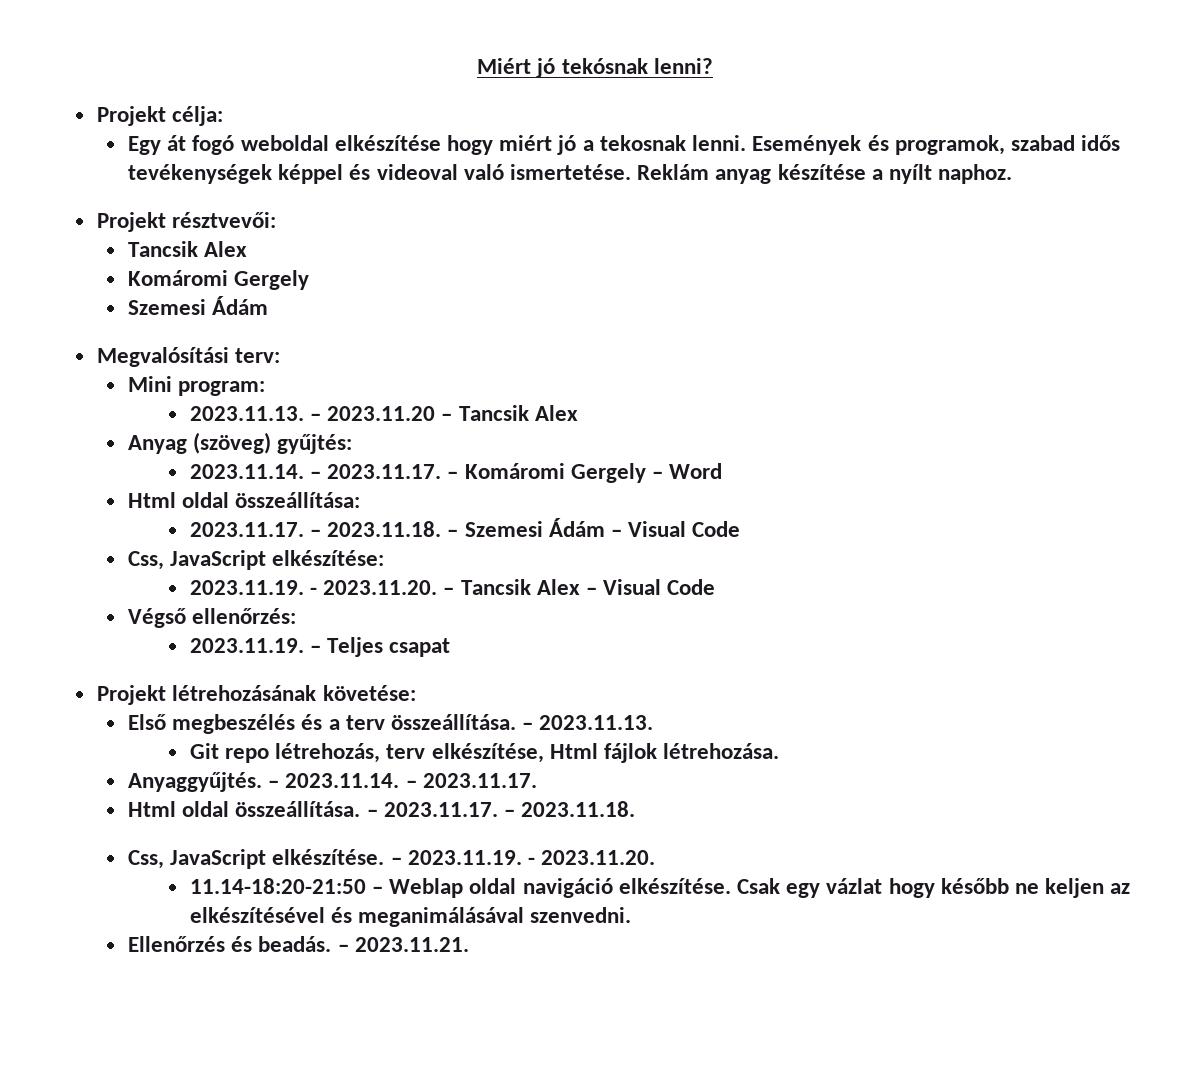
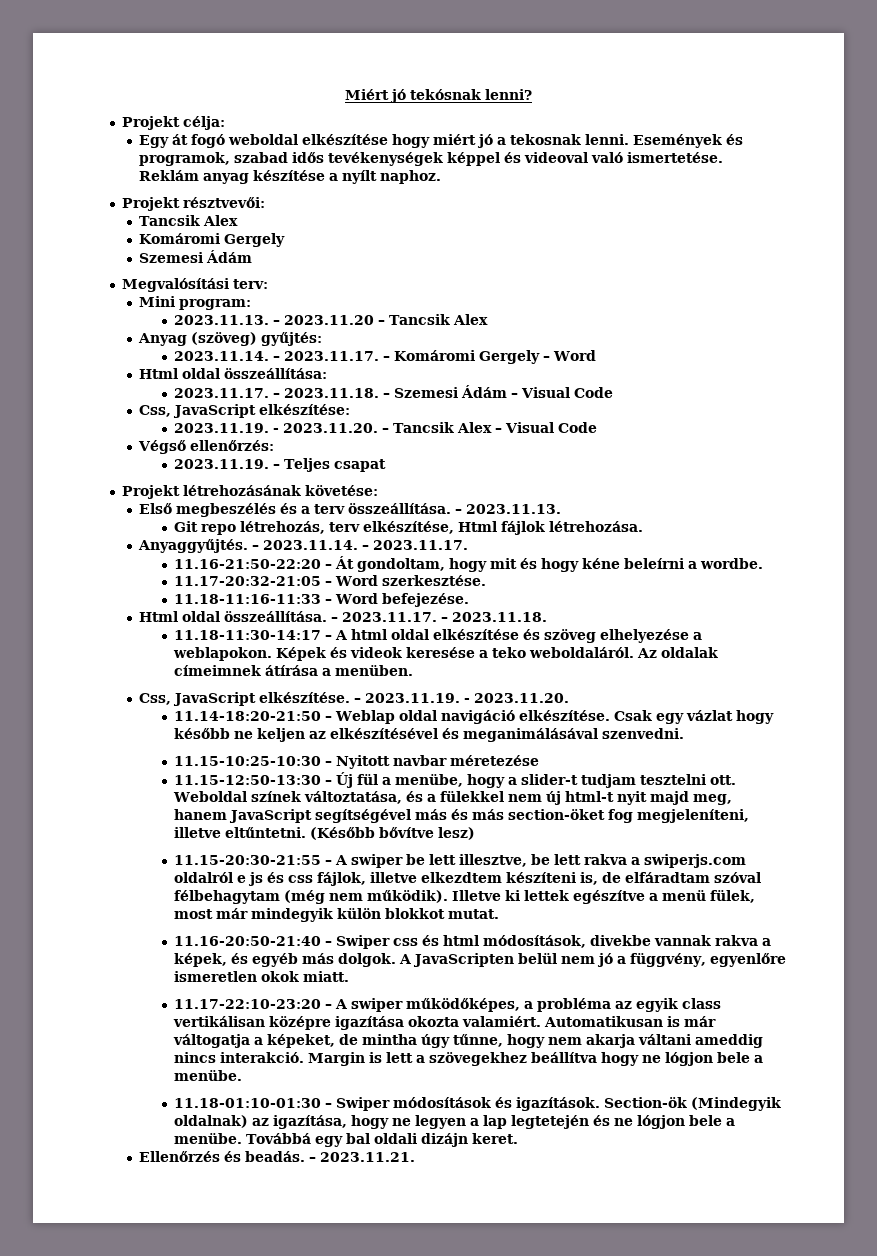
+ 11.16-21:50-22:20 – Át gondoltam, hogy mit és hogy kéne beleírni a wordbe.
+ 11.17-20:32-21:05 – Word szerkesztése.
+ 11.18-11:16-11:33 – Word befejezése.
+ 11.18-11:30-14:17 – A html oldal elkészítése és szöveg elhelyezése a weblapokon. Képek és videok keresése a teko weboldaláról. Az oldalak címeimnek átírása a menüben.
+ 11.15-10:25-10:30 – Nyitott navbar méretezése
+ 11.15-12:50-13:30 – Új fül a menübe, hogy a slider-t tudjam tesztelni ott. Weboldal színek változtatása, és a fülekkel nem új html-t nyit majd meg, hanem JavaScript segítségével más és más section-öket fog megjeleníteni, illetve eltűntetni. (Később bővítve lesz)
+ 11.15-20:30-21:55 – A swiper be lett illesztve, be lett rakva a swiperjs.com oldalról e js és css fájlok, illetve elkezdtem készíteni is, de elfáradtam szóval félbehagytam (még nem működik). Illetve ki lettek egészítve a menü fülek, most már mindegyik külön blokkot mutat.
+ 11.16-20:50-21:40 – Swiper css és html módosítások, divekbe vannak rakva a képek, és egyéb más dolgok. A JavaScripten belül nem jó a függvény, egyenlőre ismeretlen okok miatt.
+ 11.17-22:10-23:20 – A swiper működőképes, a probléma az egyik class vertikálisan középre igazítása okozta valamiért. Automatikusan is már váltogatja a képeket, de mintha úgy tűnne, hogy nem akarja váltani ameddig nincs interakció. Margin is lett a szövegekhez beállítva hogy ne lógjon bele a menübe.
+ 11.18-01:10-01:30 – Swiper módosítások és igazítások. Section-ök (Mindegyik oldalnak) az igazítása, hogy ne legyen a lap legtetején és ne lógjon bele a menübe. Továbbá egy bal oldali dizájn keret.

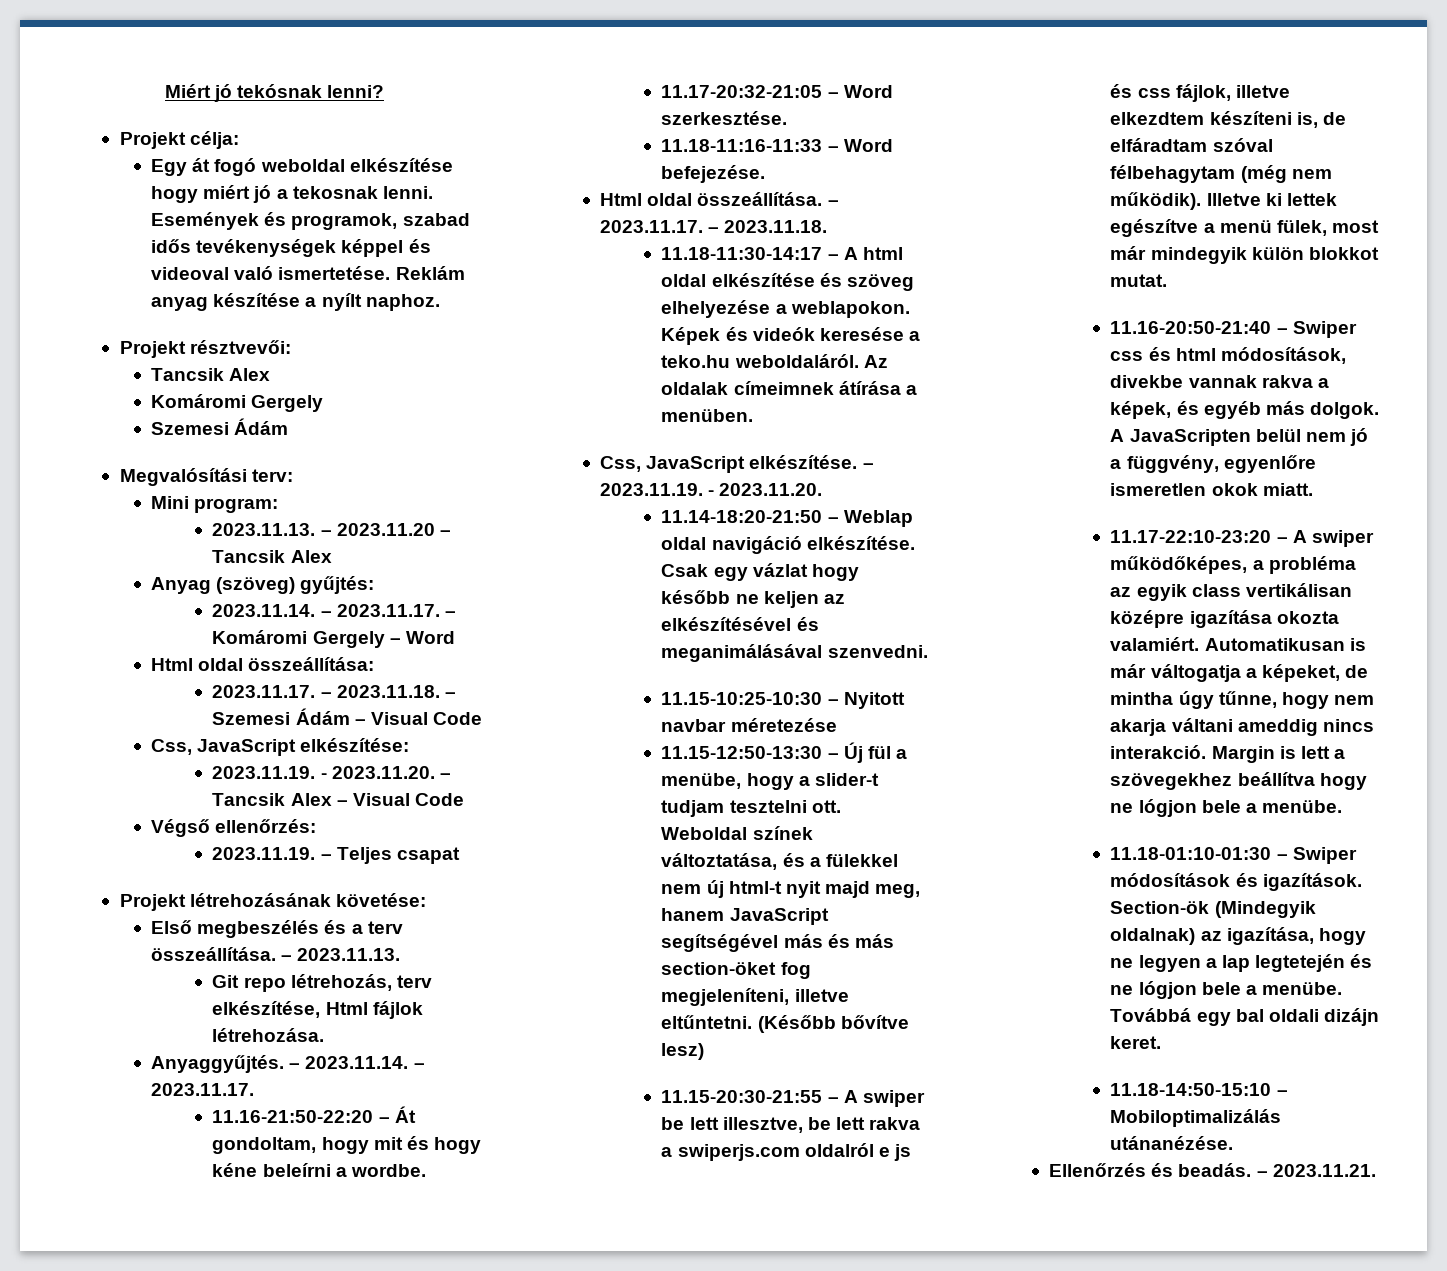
- Képek és videok keresése a teko weboldaláról.
+ Képek és videók keresése a teko.hu weboldaláról.
+ 11.18-14:50-15:10 – Mobiloptimalizálás utánanézése.

